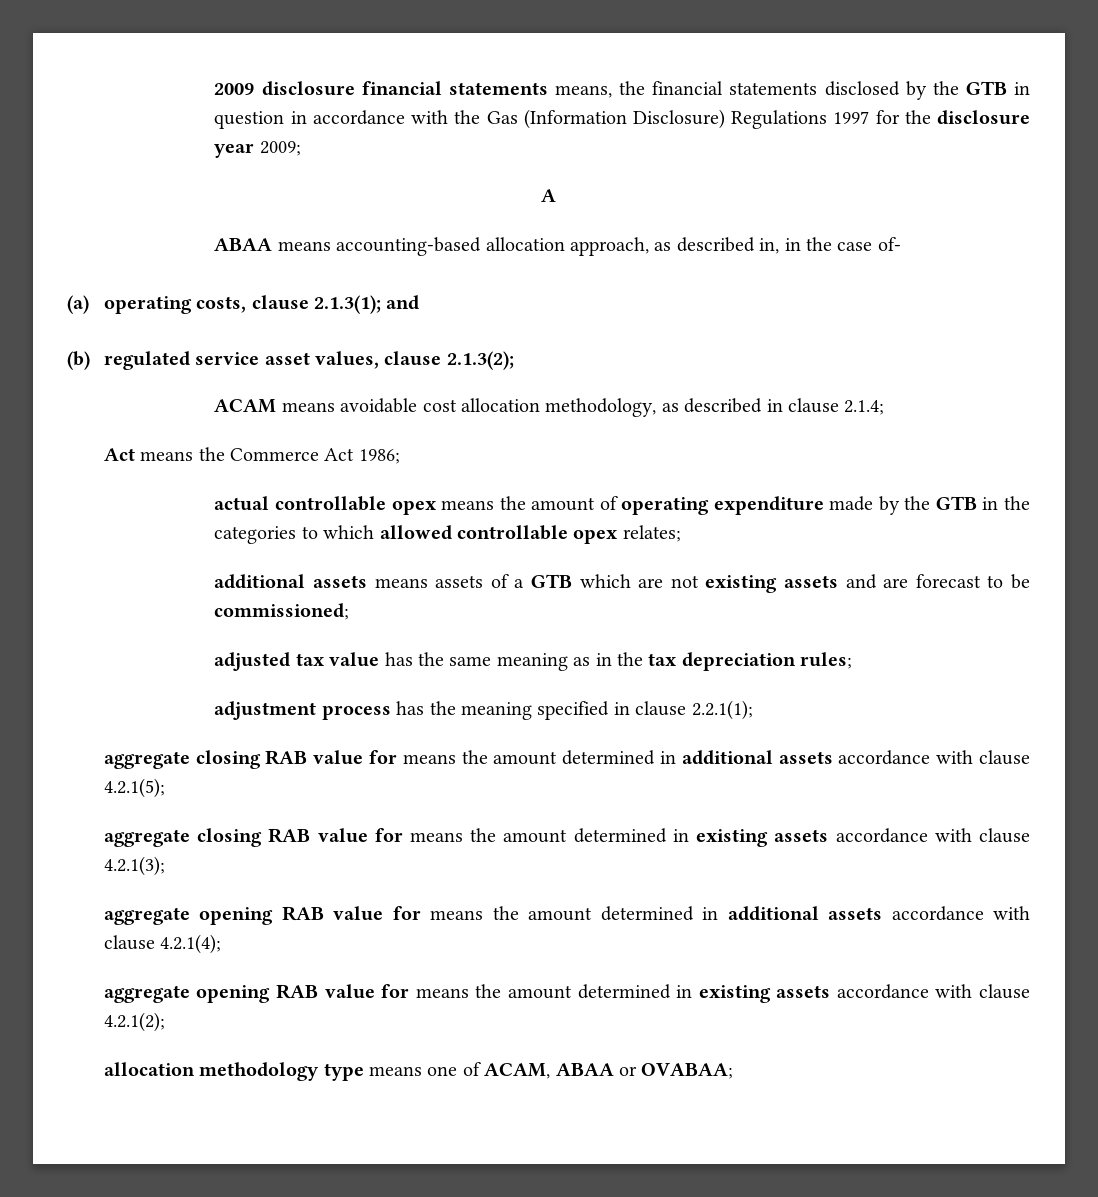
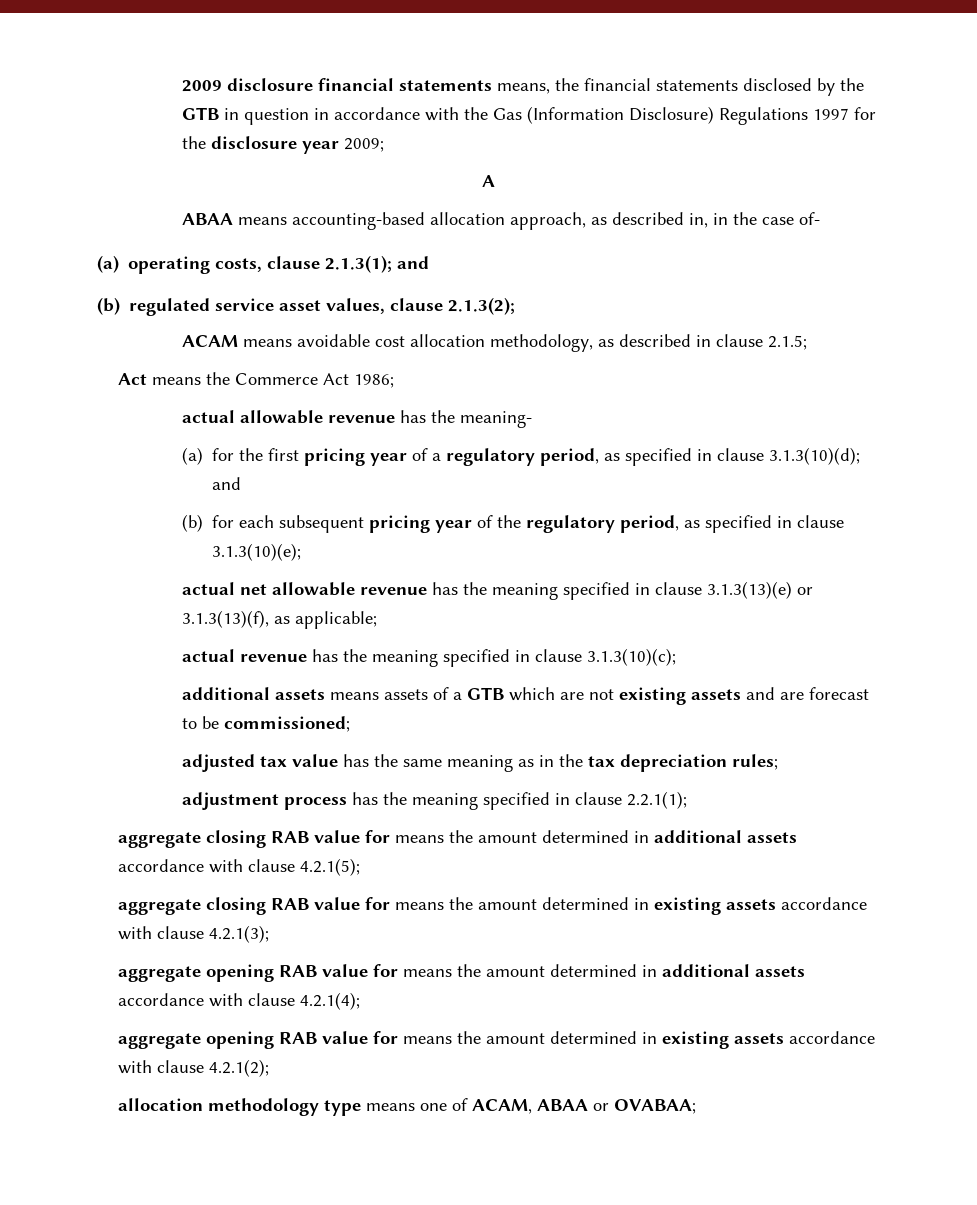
- ACAM means avoidable cost allocation methodology, as described in clause 2.1.4;
+ ACAM means avoidable cost allocation methodology, as described in clause 2.1.5;
- actual controllable opex means the amount of operating expenditure made by the GTB in the categories to which allowed controllable opex relates;
+ actual allowable revenue has the meaning-
+ (a) for the first pricing year of a regulatory period, as specified in clause 3.1.3(10)(d); and
+ (b) for each subsequent pricing year of the regulatory period, as specified in clause 3.1.3(10)(e);
+ actual net allowable revenue has the meaning specified in clause 3.1.3(13)(e) or 3.1.3(13)(f), as applicable;
+ actual revenue has the meaning specified in clause 3.1.3(10)(c);

